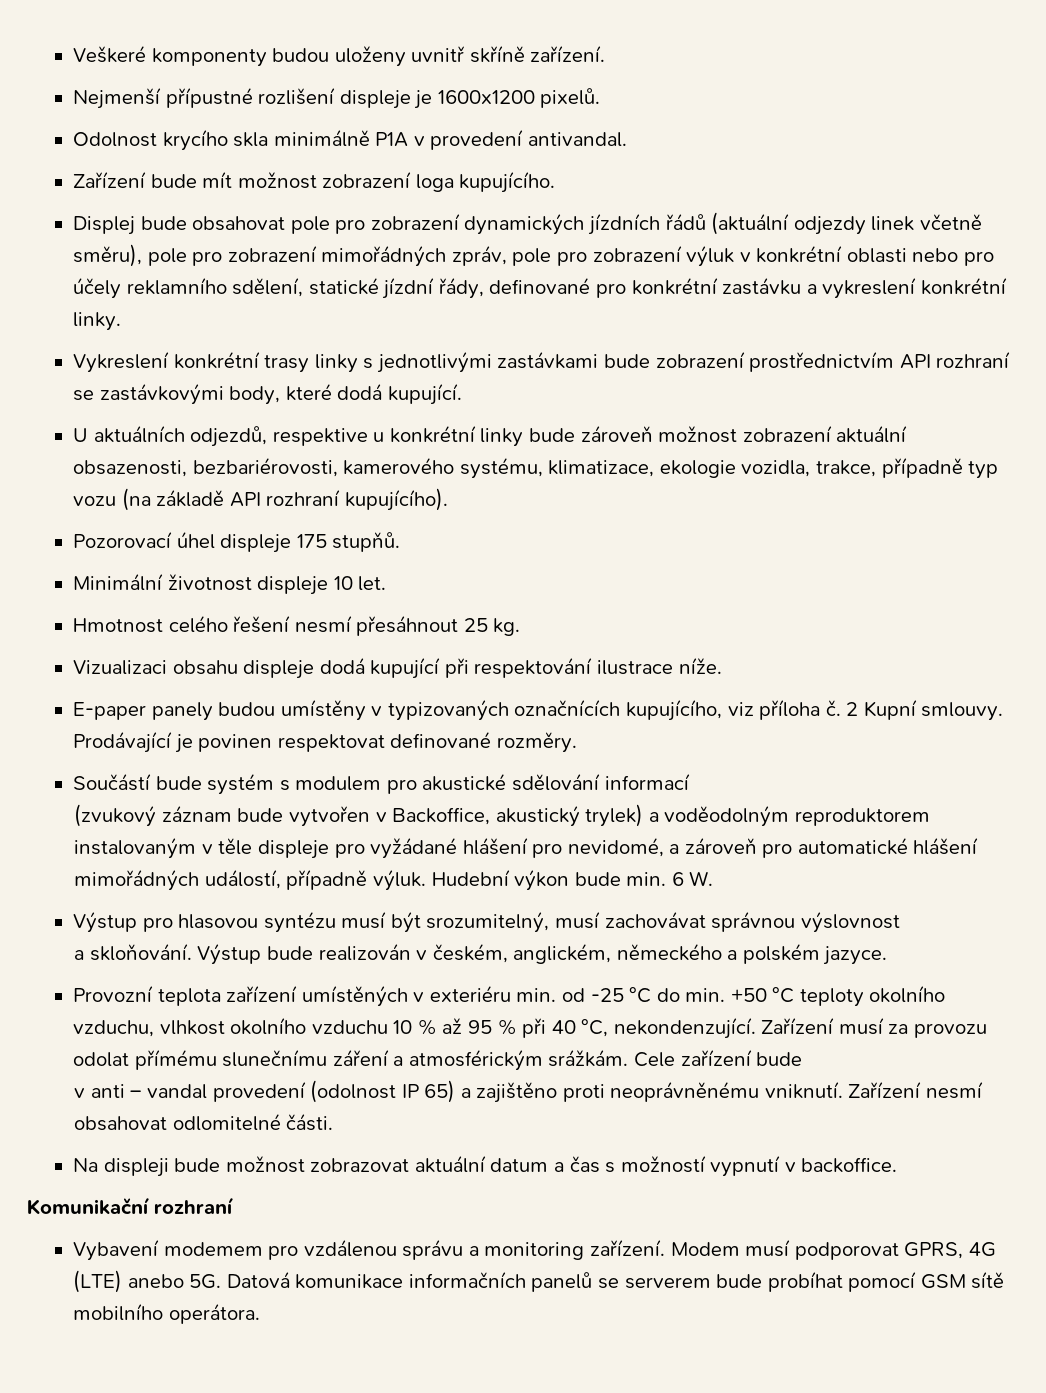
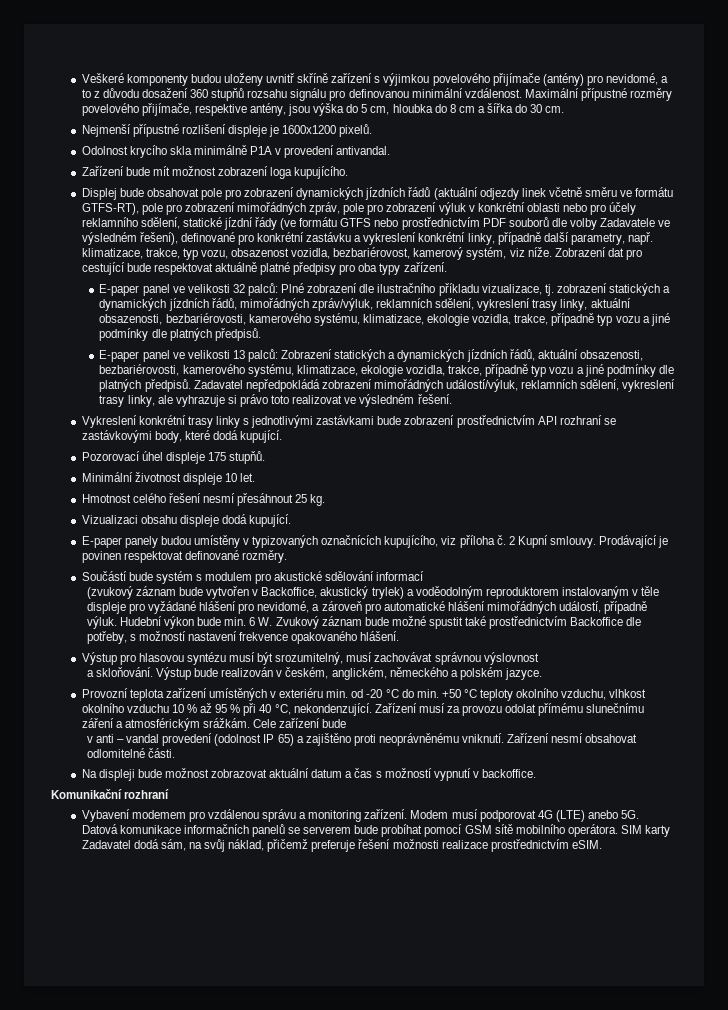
- Veškeré komponenty budou uloženy uvnitř skříně zařízení.
+ Veškeré komponenty budou uloženy uvnitř skříně zařízení s výjimkou povelového přijímače (antény) pro nevidomé, a to z důvodu dosažení 360 stupňů rozsahu signálu pro definovanou minimální vzdálenost. Maximální přípustné rozměry povelového přijímače, respektive antény, jsou výška do 5 cm, hloubka do 8 cm a šířka do 30 cm.
- Displej bude obsahovat pole pro zobrazení dynamických jízdních řádů (aktuální odjezdy linek včetně směru), pole pro zobrazení mimořádných zpráv, pole pro zobrazení výluk v konkrétní oblasti nebo pro účely reklamního sdělení, statické jízdní řády, definované pro konkrétní zastávku a vykreslení konkrétní linky.
+ Displej bude obsahovat pole pro zobrazení dynamických jízdních řádů (aktuální odjezdy linek včetně směru ve formátu GTFS-RT), pole pro zobrazení mimořádných zpráv, pole pro zobrazení výluk v konkrétní oblasti nebo pro účely reklamního sdělení, statické jízdní řády (ve formátu GTFS nebo prostřednictvím PDF souborů dle volby Zadavatele ve výsledném řešení), definované pro konkrétní zastávku a vykreslení konkrétní linky, případně další parametry, např. klimatizace, trakce, typ vozu, obsazenost vozidla, bezbariérovost, kamerový systém, viz níže. Zobrazení dat pro cestující bude respektovat aktuálně platné předpisy pro oba typy zařízení.
+ E-paper panel ve velikosti 32 palců: Plné zobrazení dle ilustračního příkladu vizualizace, tj. zobrazení statických a dynamických jízdních řádů, mimořádných zpráv/výluk, reklamních sdělení, vykreslení trasy linky, aktuální obsazenosti, bezbariérovosti, kamerového systému, klimatizace, ekologie vozidla, trakce, případně typ vozu a jiné podmínky dle platných předpisů.
+ E-paper panel ve velikosti 13 palců: Zobrazení statických a dynamických jízdních řádů, aktuální obsazenosti, bezbariérovosti, kamerového systému, klimatizace, ekologie vozidla, trakce, případně typ vozu a jiné podmínky dle platných předpisů. Zadavatel nepředpokládá zobrazení mimořádných událostí/výluk, reklamních sdělení, vykreslení trasy linky, ale vyhrazuje si právo toto realizovat ve výsledném řešení.
- U aktuálních odjezdů, respektive u konkrétní linky bude zároveň možnost zobrazení aktuální obsazenosti, bezbariérovosti, kamerového systému, klimatizace, ekologie vozidla, trakce, případně typ vozu (na základě API rozhraní kupujícího).
- Vizualizaci obsahu displeje dodá kupující při respektování ilustrace níže.
+ Vizualizaci obsahu displeje dodá kupující.
- Hudební výkon bude min. 6 W.
+ Hudební výkon bude min. 6 W. Zvukový záznam bude možné spustit také prostřednictvím Backoffice dle potřeby, s možností nastavení frekvence opakovaného hlášení.
- Provozní teplota zařízení umístěných v exteriéru min. od -25 °C do min. +50 °C teploty okolního vzduchu, vlhkost okolního vzduchu 10 % až 95 % při 40 °C, nekondenzující.
+ Provozní teplota zařízení umístěných v exteriéru min. od -20 °C do min. +50 °C teploty okolního vzduchu, vlhkost okolního vzduchu 10 % až 95 % při 40 °C, nekondenzující.
- Modem musí podporovat GPRS, 4G (LTE) anebo 5G.
+ Modem musí podporovat 4G (LTE) anebo 5G.
+ SIM karty Zadavatel dodá sám, na svůj náklad, přičemž preferuje řešení možnosti realizace prostřednictvím eSIM.

